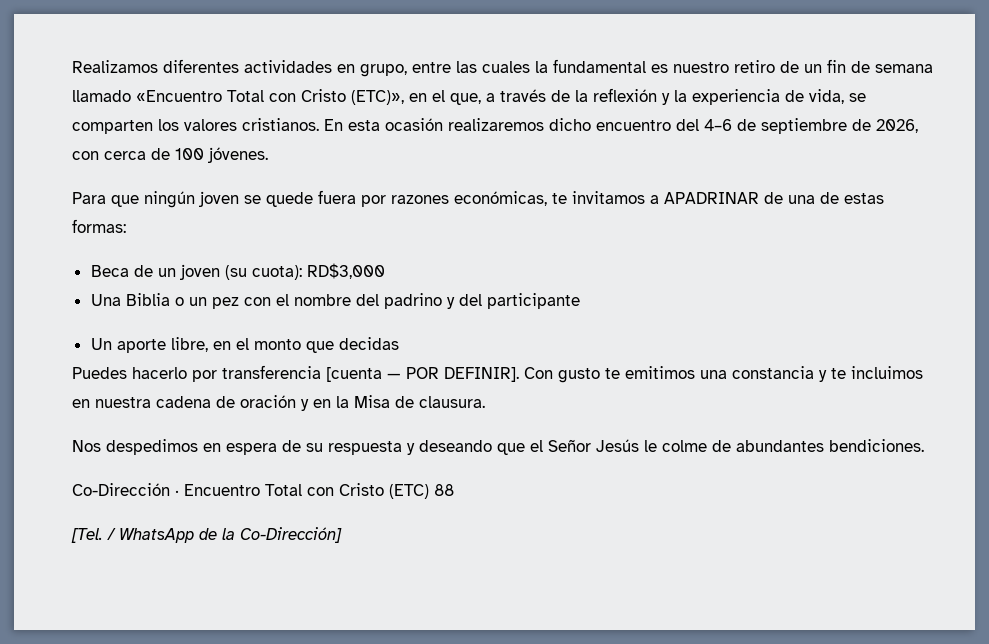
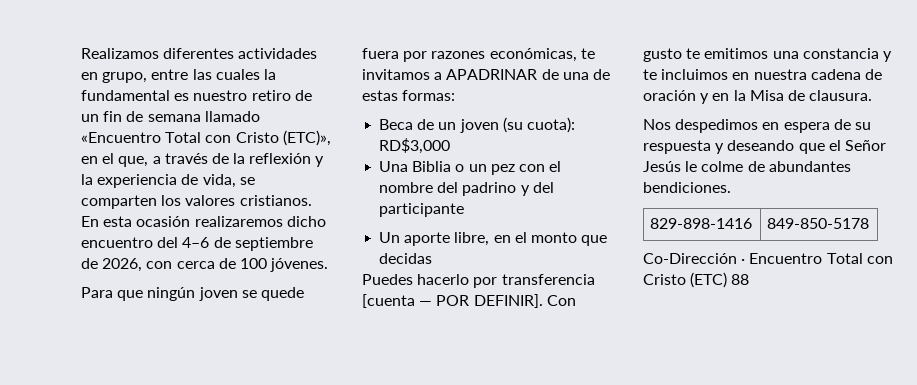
+ 829-898-1416 | 849-850-5178
- [Tel. / WhatsApp de la Co-Dirección]

